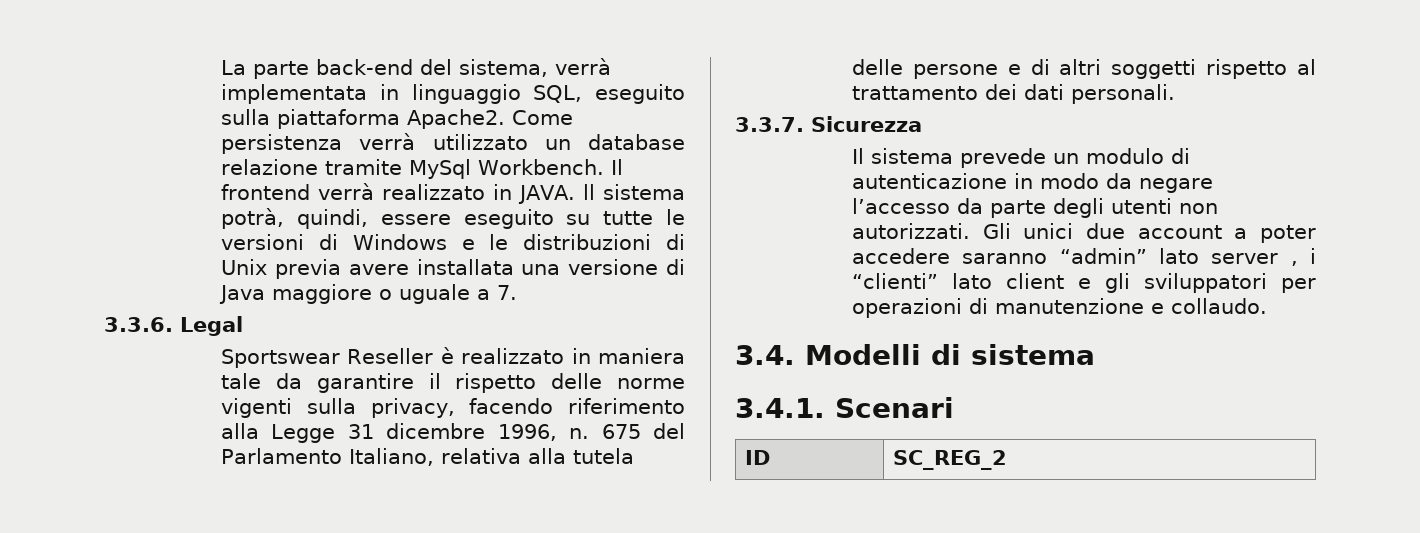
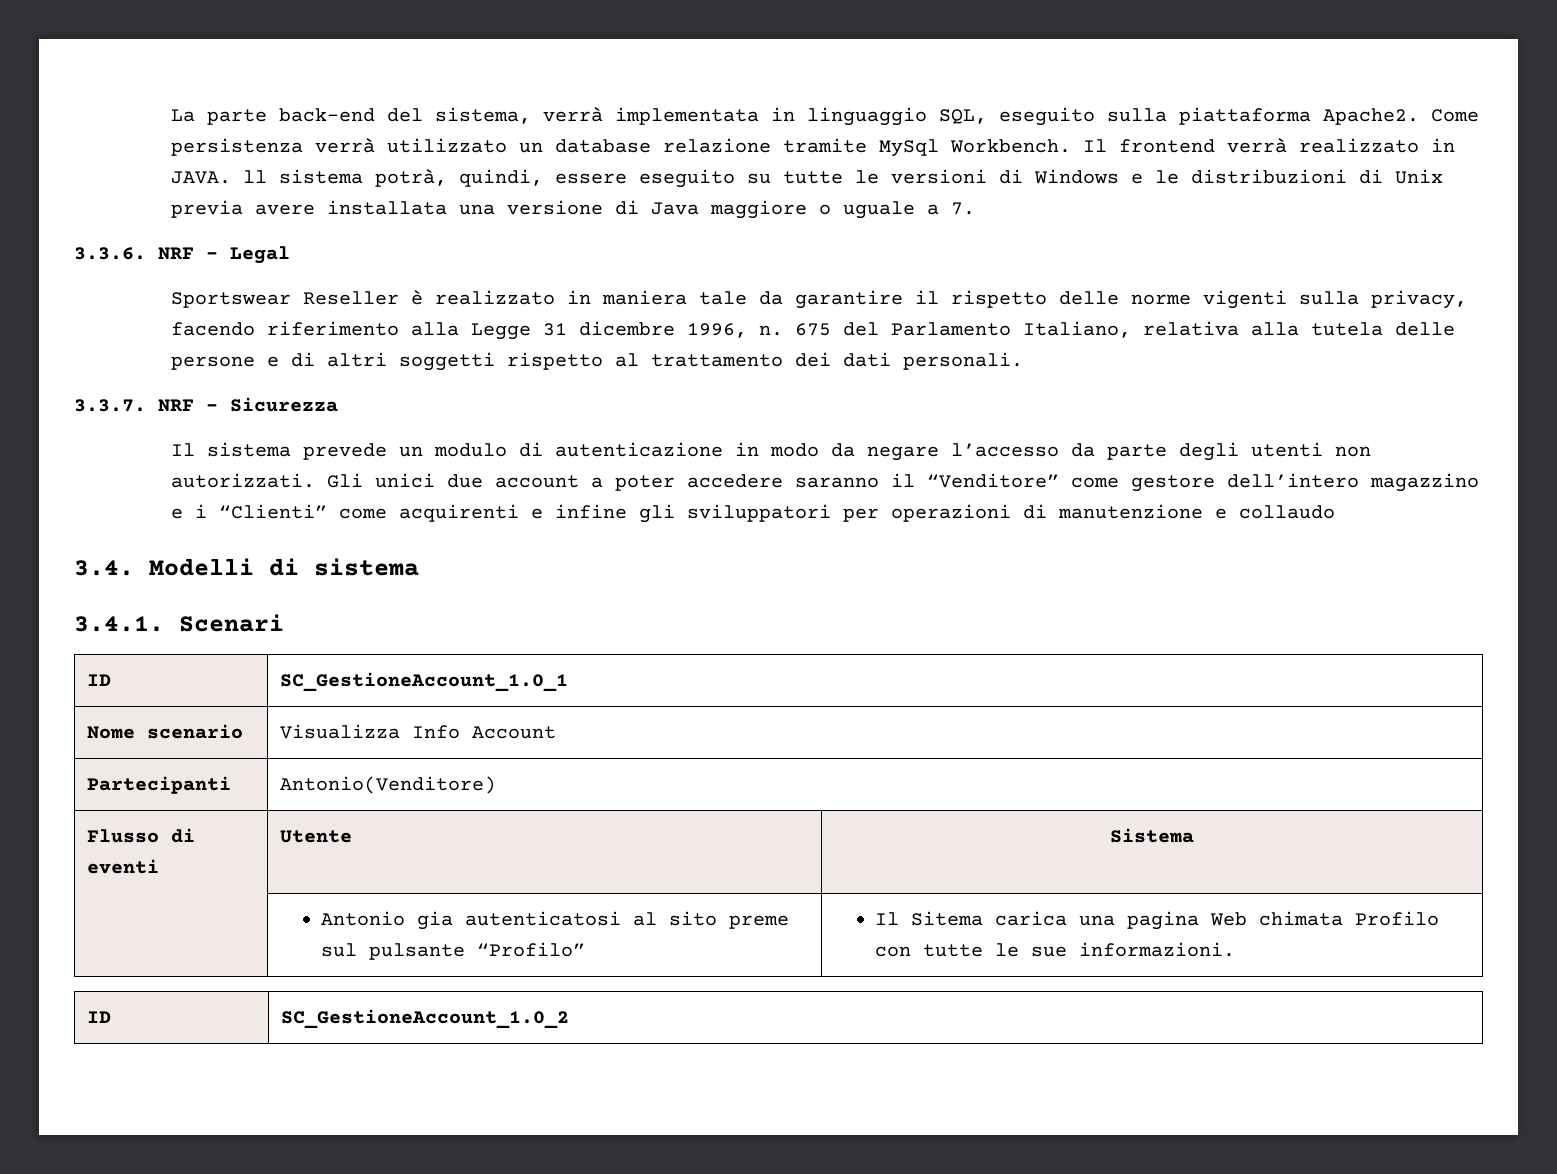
- 3.3.6. Legal
+ 3.3.6. NRF - Legal
- 3.3.7. Sicurezza
+ 3.3.7. NRF - Sicurezza
- Gli unici due account a poter accedere saranno “admin” lato server , i “clienti” lato client e gli sviluppatori per operazioni di manutenzione e collaudo.
+ Gli unici due account a poter accedere saranno il “Venditore” come gestore dell’intero magazzino e i “Clienti” come acquirenti e infine gli sviluppatori per operazioni di manutenzione e collaudo
- ID | SC_REG_2
+ ID | SC_GestioneAccount_1.0_1
+ Nome scenario | Visualizza Info Account
+ Partecipanti | Antonio(Venditore)
+ Flusso di eventi | Utente | Sistema
+ | Antonio gia autenticatosi al sito preme sul pulsante “Profilo” | Il Sitema carica una pagina Web chimata Profilo con tutte le sue informazioni.
+ ID | SC_GestioneAccount_1.0_2

